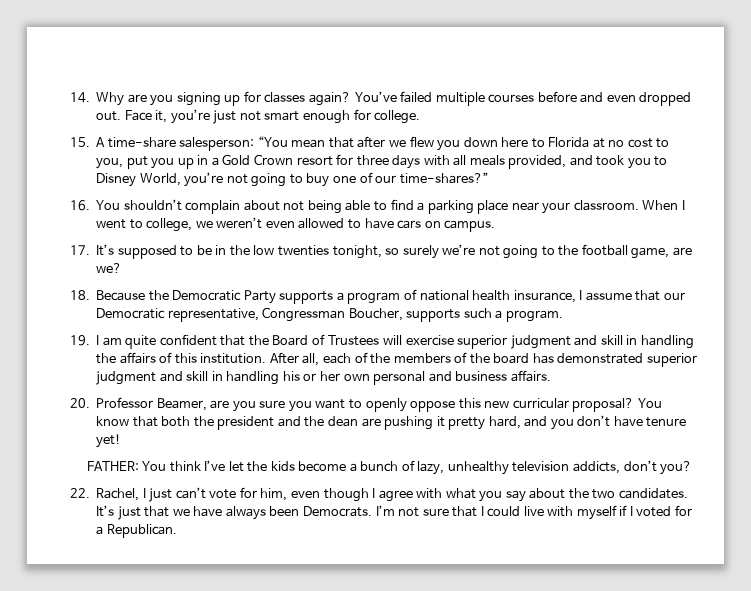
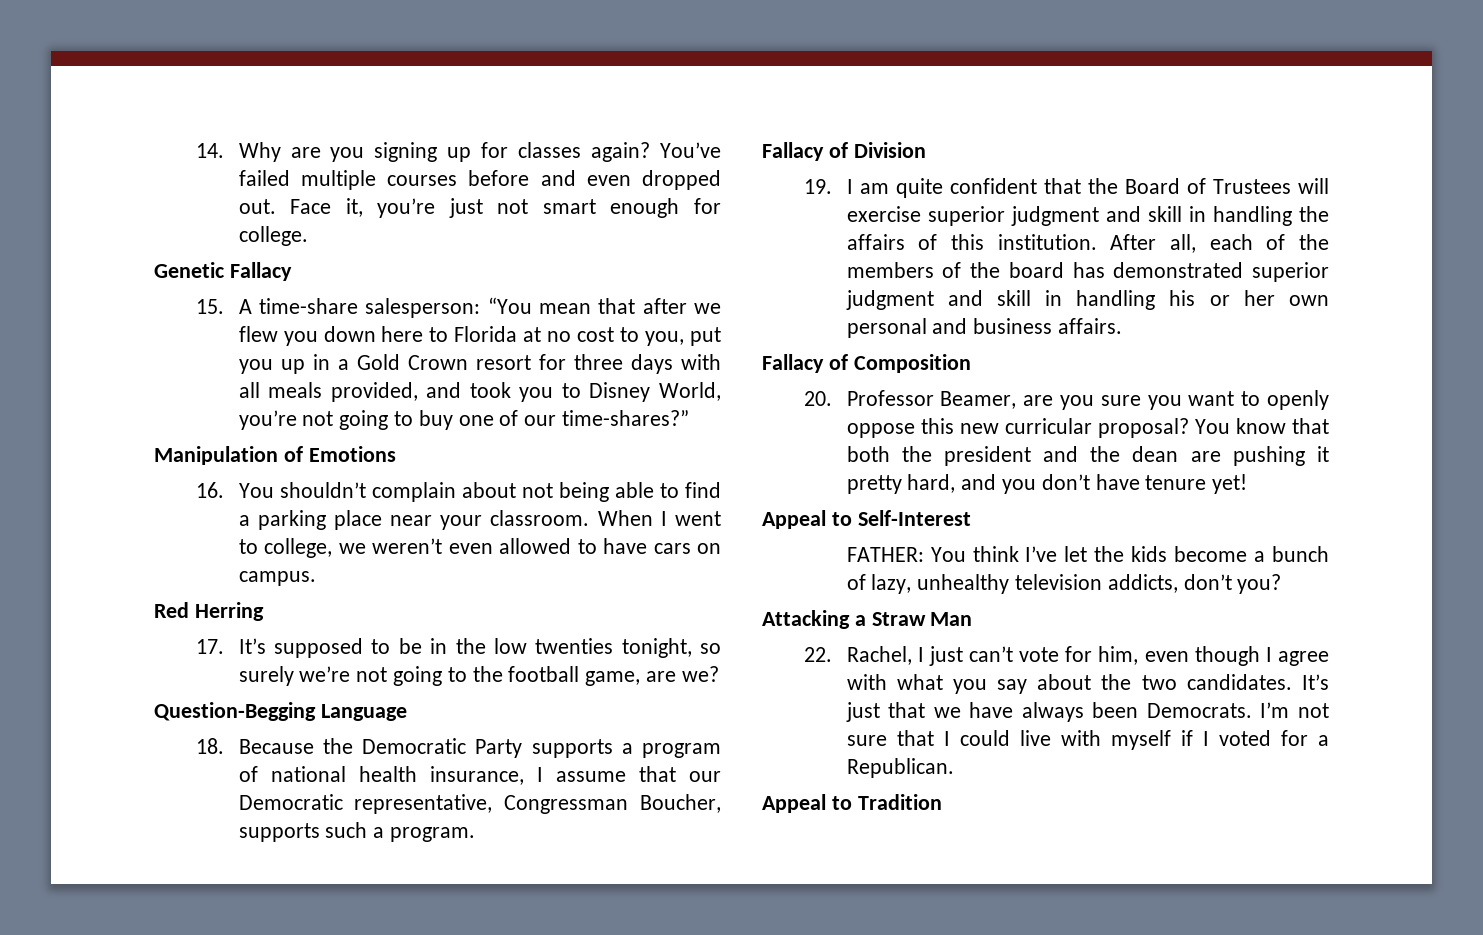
+ Genetic Fallacy
+ Manipulation of Emotions
+ Red Herring
+ Question-Begging Language
+ Fallacy of Division
+ Fallacy of Composition
+ Appeal to Self-Interest
+ Attacking a Straw Man
+ Appeal to Tradition

